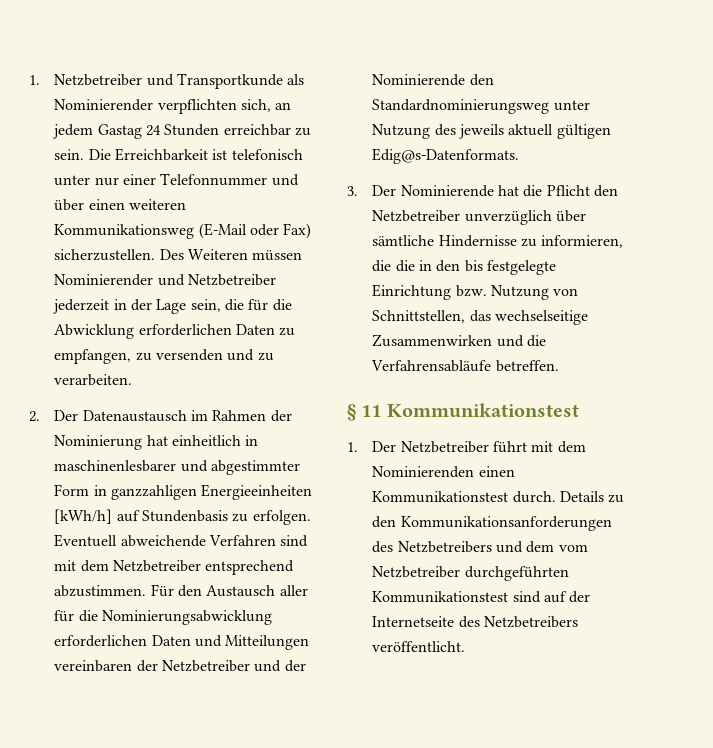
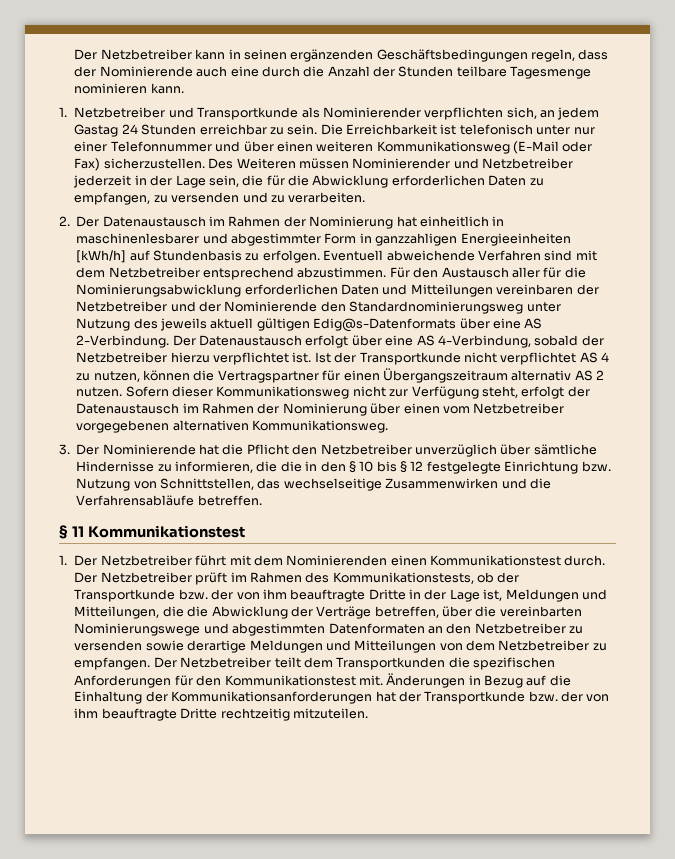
+ Der Netzbetreiber kann in seinen ergänzenden Geschäftsbedingungen regeln, dass der Nominierende auch eine durch die Anzahl der Stunden teilbare Tagesmenge nominieren kann.
- Für den Austausch aller für die Nominierungsabwicklung erforderlichen Daten und Mitteilungen vereinbaren der Netzbetreiber und der Nominierende den Standardnominierungsweg unter Nutzung des jeweils aktuell gültigen Edig@s-Datenformats.
+ Für den Austausch aller für die Nominierungsabwicklung erforderlichen Daten und Mitteilungen vereinbaren der Netzbetreiber und der Nominierende den Standardnominierungsweg unter Nutzung des jeweils aktuell gültigen Edig@s-Datenformats über eine AS 2-Verbindung. Der Datenaustausch erfolgt über eine AS 4-Verbindung, sobald der Netzbetreiber hierzu verpflichtet ist. Ist der Transportkunde nicht verpflichtet AS 4 zu nutzen, können die Vertragspartner für einen Übergangszeitraum alternativ AS 2 nutzen. Sofern dieser Kommunikationsweg nicht zur Verfügung steht, erfolgt der Datenaustausch im Rahmen der Nominierung über einen vom Netzbetreiber vorgegebenen alternativen Kommunikationsweg.
- 3. Der Nominierende hat die Pflicht den Netzbetreiber unverzüglich über sämtliche Hindernisse zu informieren, die die in den bis festgelegte Einrichtung bzw. Nutzung von Schnittstellen, das wechselseitige Zusammenwirken und die Verfahrensabläufe betreffen.
+ 3. Der Nominierende hat die Pflicht den Netzbetreiber unverzüglich über sämtliche Hindernisse zu informieren, die die in den § 10 bis § 12 festgelegte Einrichtung bzw. Nutzung von Schnittstellen, das wechselseitige Zusammenwirken und die Verfahrensabläufe betreffen.
- Details zu den Kommunikationsanforderungen des Netzbetreibers und dem vom Netzbetreiber durchgeführten Kommunikationstest sind auf der Internetseite des Netzbetreibers veröffentlicht.
+ Der Netzbetreiber prüft im Rahmen des Kommunikationstests, ob der Transportkunde bzw. der von ihm beauftragte Dritte in der Lage ist, Meldungen und Mitteilungen, die die Abwicklung der Verträge betreffen, über die vereinbarten Nominierungswege und abgestimmten Datenformaten an den Netzbetreiber zu versenden sowie derartige Meldungen und Mitteilungen von dem Netzbetreiber zu empfangen. Der Netzbetreiber teilt dem Transportkunden die spezifischen Anforderungen für den Kommunikationstest mit. Änderungen in Bezug auf die Einhaltung der Kommunikationsanforderungen hat der Transportkunde bzw. der von ihm beauftragte Dritte rechtzeitig mitzuteilen.

